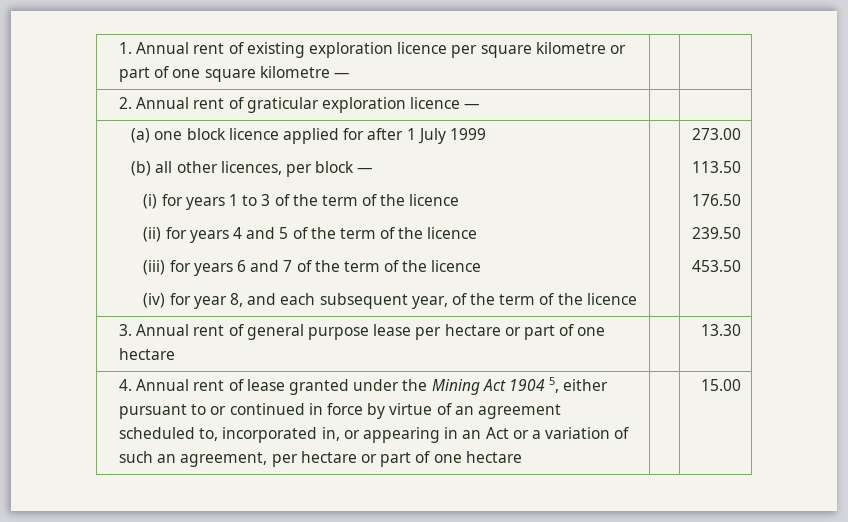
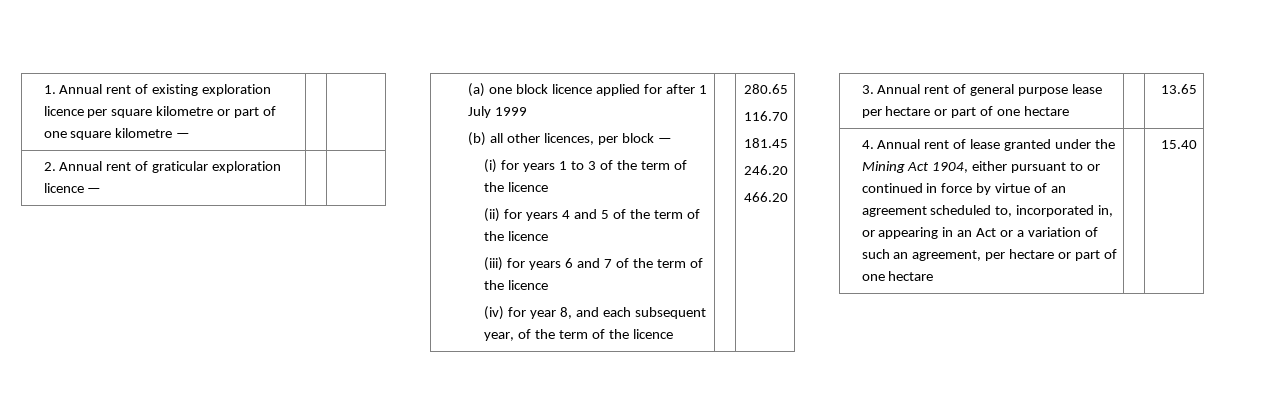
- 273.00
- 113.50
- 176.50
- 239.50
- 453.50
+ 280.65
+ 116.70
+ 181.45
+ 246.20
+ 466.20
- 3. Annual rent of general purpose lease per hectare or part of one hectare | | 13.30
+ 3. Annual rent of general purpose lease per hectare or part of one hectare | | 13.65
- 4. Annual rent of lease granted under the Mining Act 1904 5, either pursuant to or continued in force by virtue of an agreement scheduled to, incorporated in, or appearing in an Act or a variation of such an agreement, per hectare or part of one hectare
+ 4. Annual rent of lease granted under the Mining Act 1904, either pursuant to or continued in force by virtue of an agreement scheduled to, incorporated in, or appearing in an Act or a variation of such an agreement, per hectare or part of one hectare
- 15.00
+ 15.40

